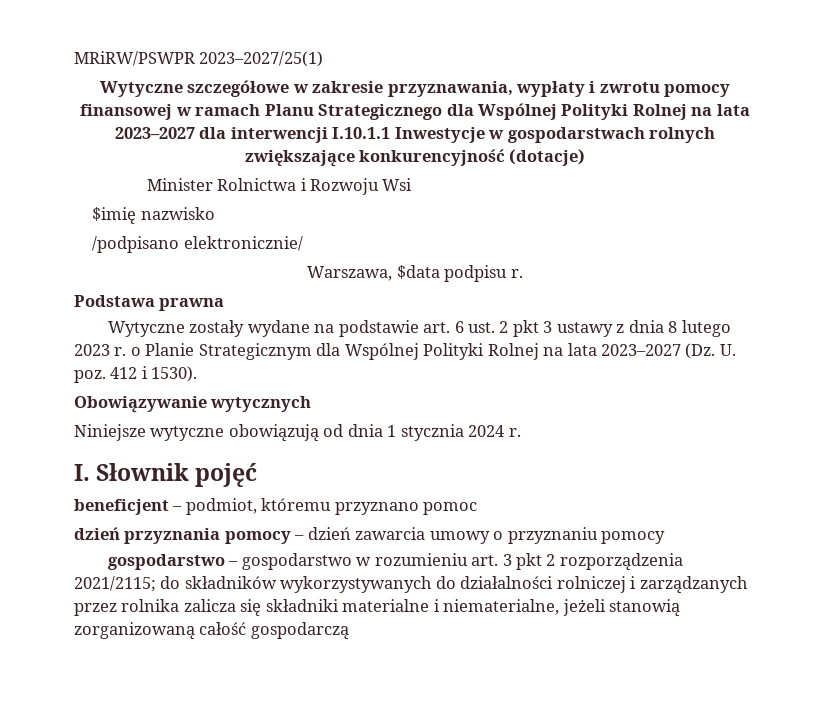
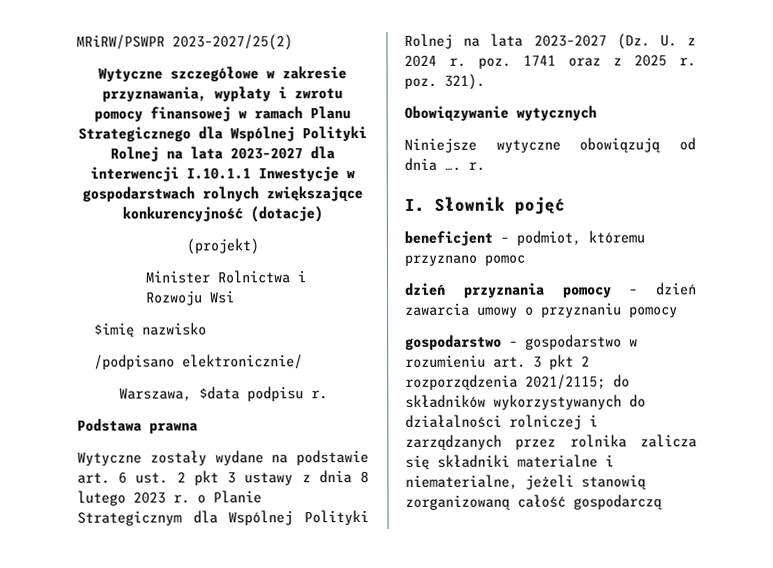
- MRiRW/PSWPR 2023–2027/25(1)
+ MRiRW/PSWPR 2023–2027/25(2)
+ (projekt)
- Wytyczne zostały wydane na podstawie art. 6 ust. 2 pkt 3 ustawy z dnia 8 lutego 2023 r. o Planie Strategicznym dla Wspólnej Polityki Rolnej na lata 2023–2027 (Dz. U. poz. 412 i 1530).
+ Wytyczne zostały wydane na podstawie art. 6 ust. 2 pkt 3 ustawy z dnia 8 lutego 2023 r. o Planie Strategicznym dla Wspólnej Polityki Rolnej na lata 2023–2027 (Dz. U. z 2024 r. poz. 1741 oraz z 2025 r. poz. 321).
- Niniejsze wytyczne obowiązują od dnia 1 stycznia 2024 r.
+ Niniejsze wytyczne obowiązują od dnia …. r.

